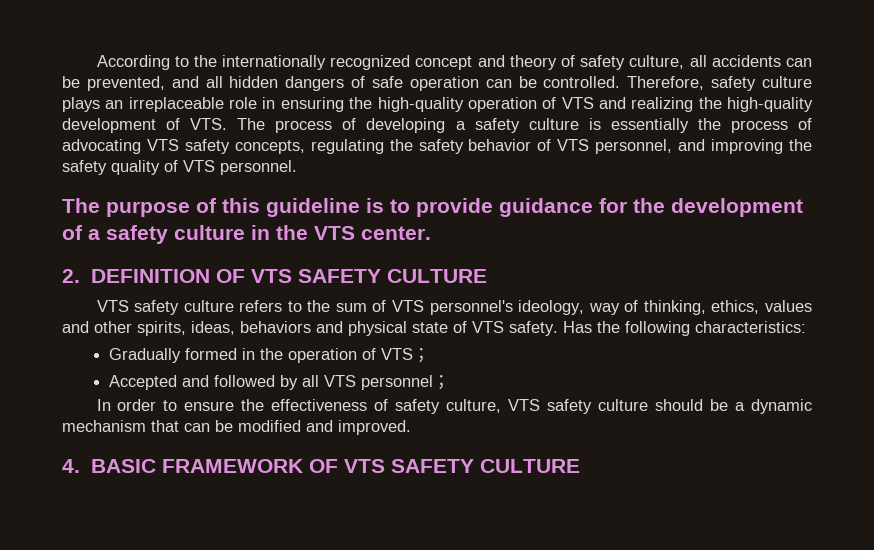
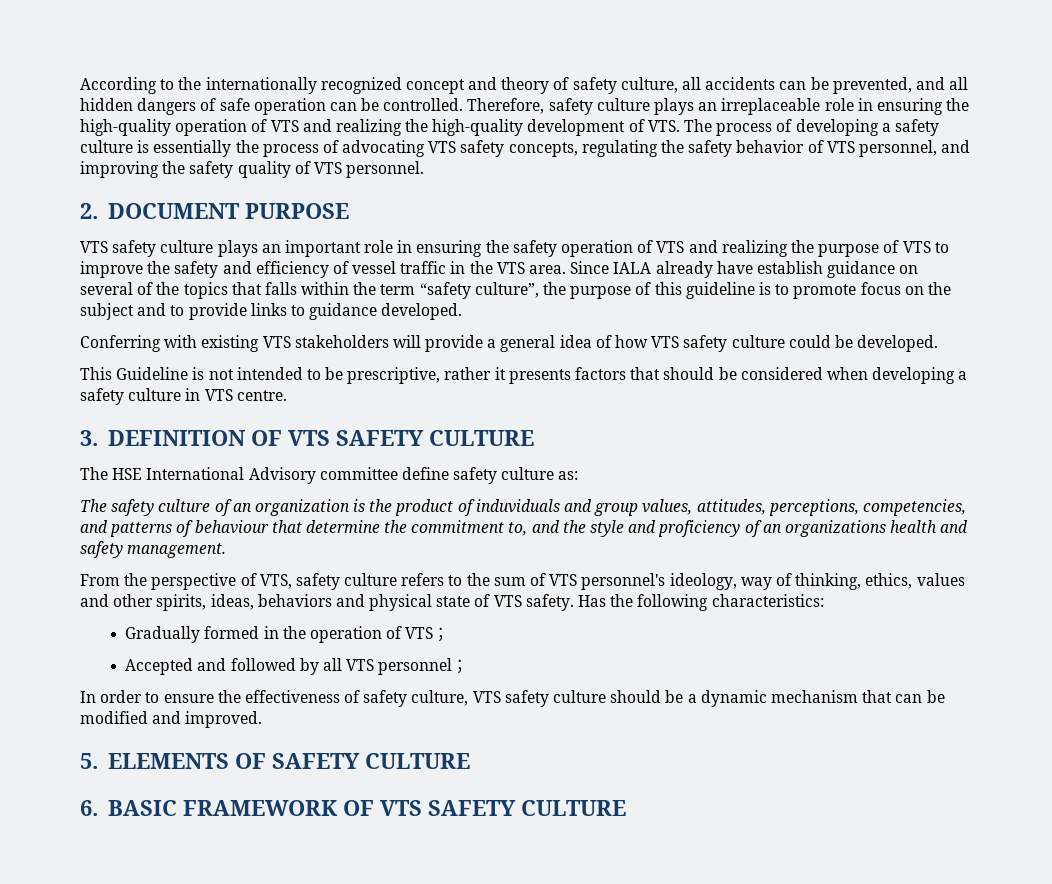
- The purpose of this guideline is to provide guidance for the development of a safety culture in the VTS center.
- 2. DEFINITION OF VTS SAFETY CULTURE
+ 2. DOCUMENT PURPOSE
+ VTS safety culture plays an important role in ensuring the safety operation of VTS and realizing the purpose of VTS to improve the safety and efficiency of vessel traffic in the VTS area. Since IALA already have establish guidance on several of the topics that falls within the term “safety culture”, the purpose of this guideline is to promote focus on the subject and to provide links to guidance developed.
+ Conferring with existing VTS stakeholders will provide a general idea of how VTS safety culture could be developed.
+ This Guideline is not intended to be prescriptive, rather it presents factors that should be considered when developing a safety culture in VTS centre.
+ 3. DEFINITION OF VTS SAFETY CULTURE
- VTS safety culture refers to the sum of VTS personnel's ideology, way of thinking, ethics, values and other spirits, ideas, behaviors and physical state of VTS safety.
+ The HSE International Advisory committee define safety culture as:
+ The safety culture of an organization is the product of induviduals and group values, attitudes, perceptions, competencies, and patterns of behaviour that determine the commitment to, and the style and proficiency of an organizations health and safety management.
+ From the perspective of VTS, safety culture refers to the sum of VTS personnel's ideology, way of thinking, ethics, values and other spirits, ideas, behaviors and physical state of VTS safety.
- 4. BASIC FRAMEWORK OF VTS SAFETY CULTURE
+ 5. ELEMENTS OF SAFETY CULTURE
+ 6. BASIC FRAMEWORK OF VTS SAFETY CULTURE

